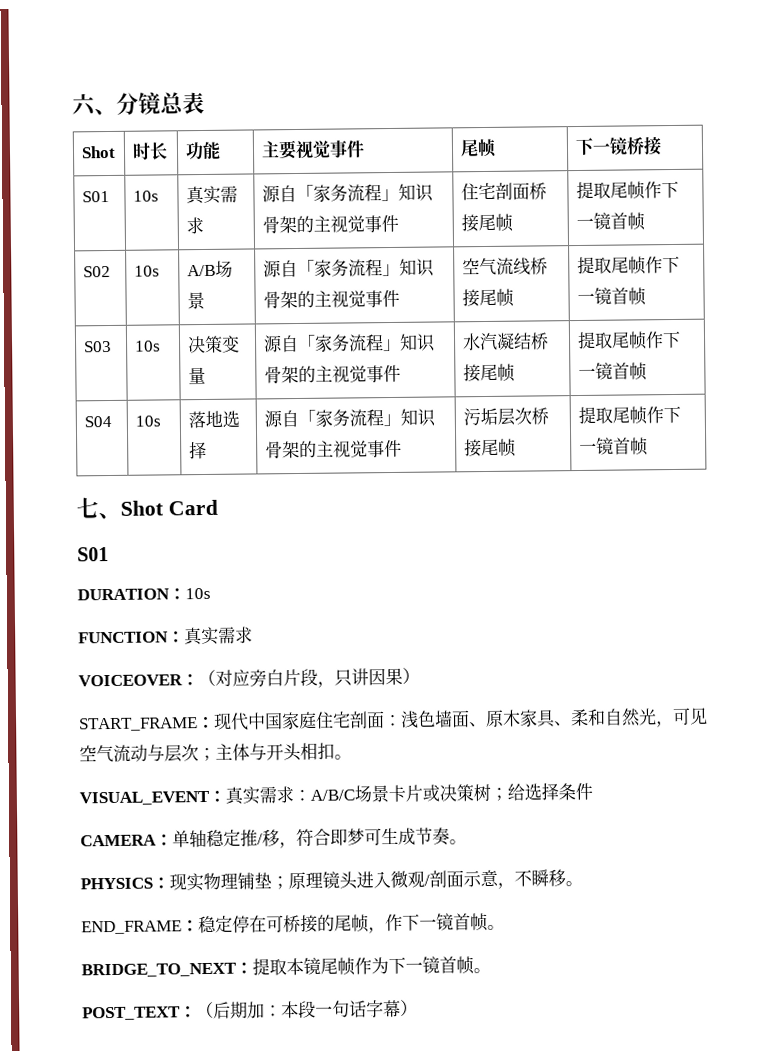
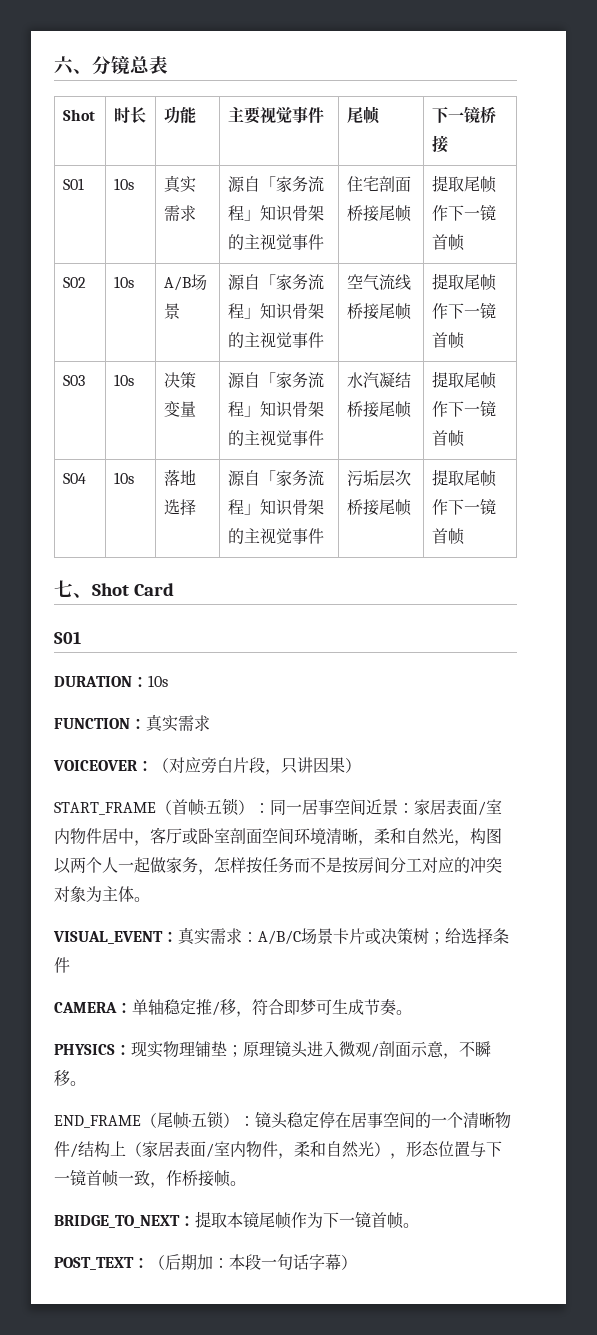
- START_FRAME：现代中国家庭住宅剖面：浅色墙面、原木家具、柔和自然光，可见空气流动与层次；主体与开头相扣。
+ START_FRAME（首帧·五锁）：同一居事空间近景：家居表面/室内物件居中，客厅或卧室剖面空间环境清晰，柔和自然光，构图以两个人一起做家务，怎样按任务而不是按房间分工对应的冲突对象为主体。
- END_FRAME：稳定停在可桥接的尾帧，作下一镜首帧。
+ END_FRAME（尾帧·五锁）：镜头稳定停在居事空间的一个清晰物件/结构上（家居表面/室内物件，柔和自然光），形态位置与下一镜首帧一致，作桥接帧。

